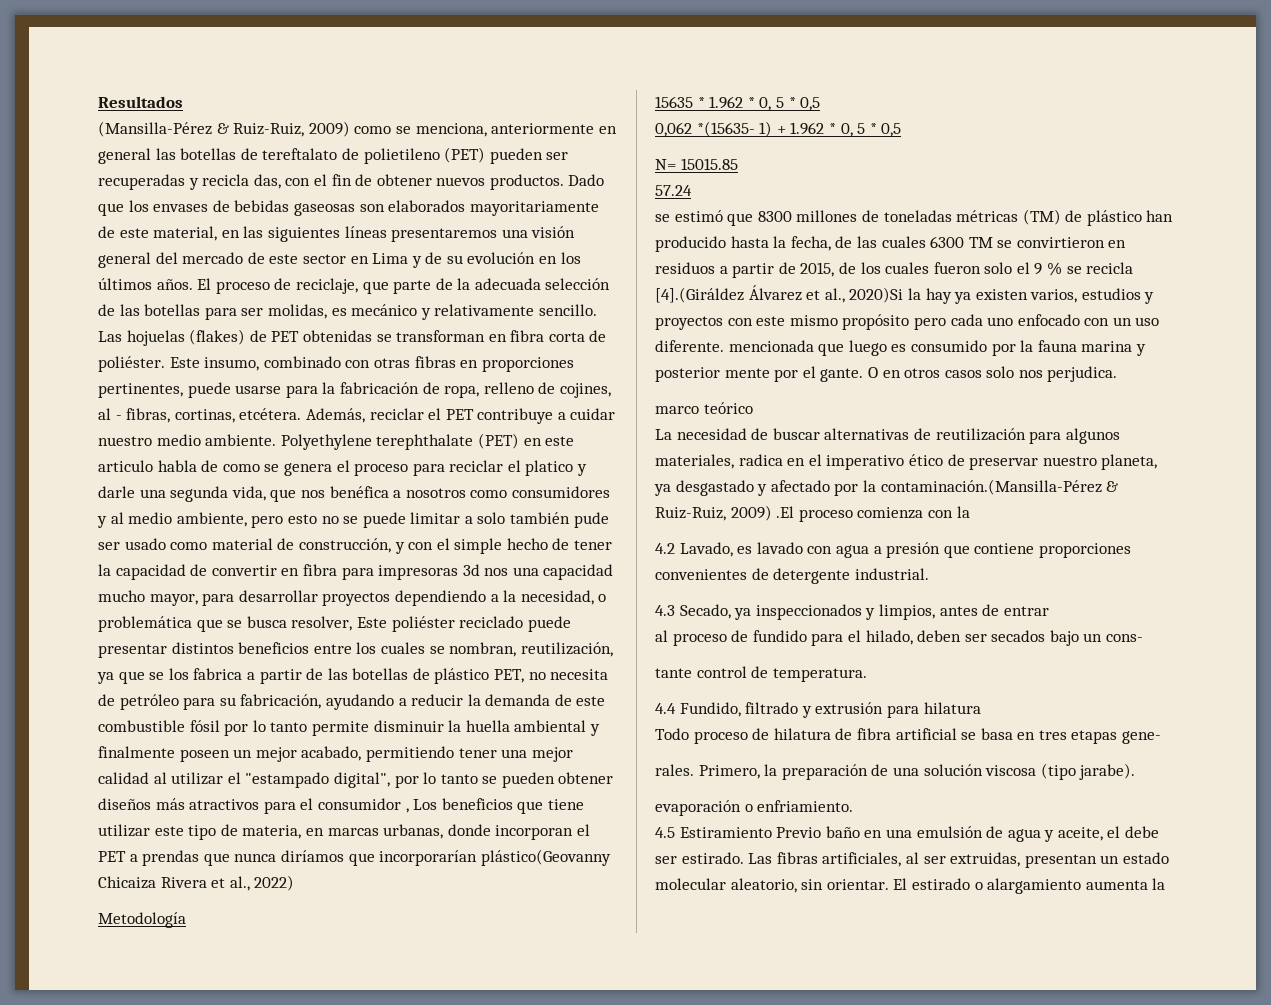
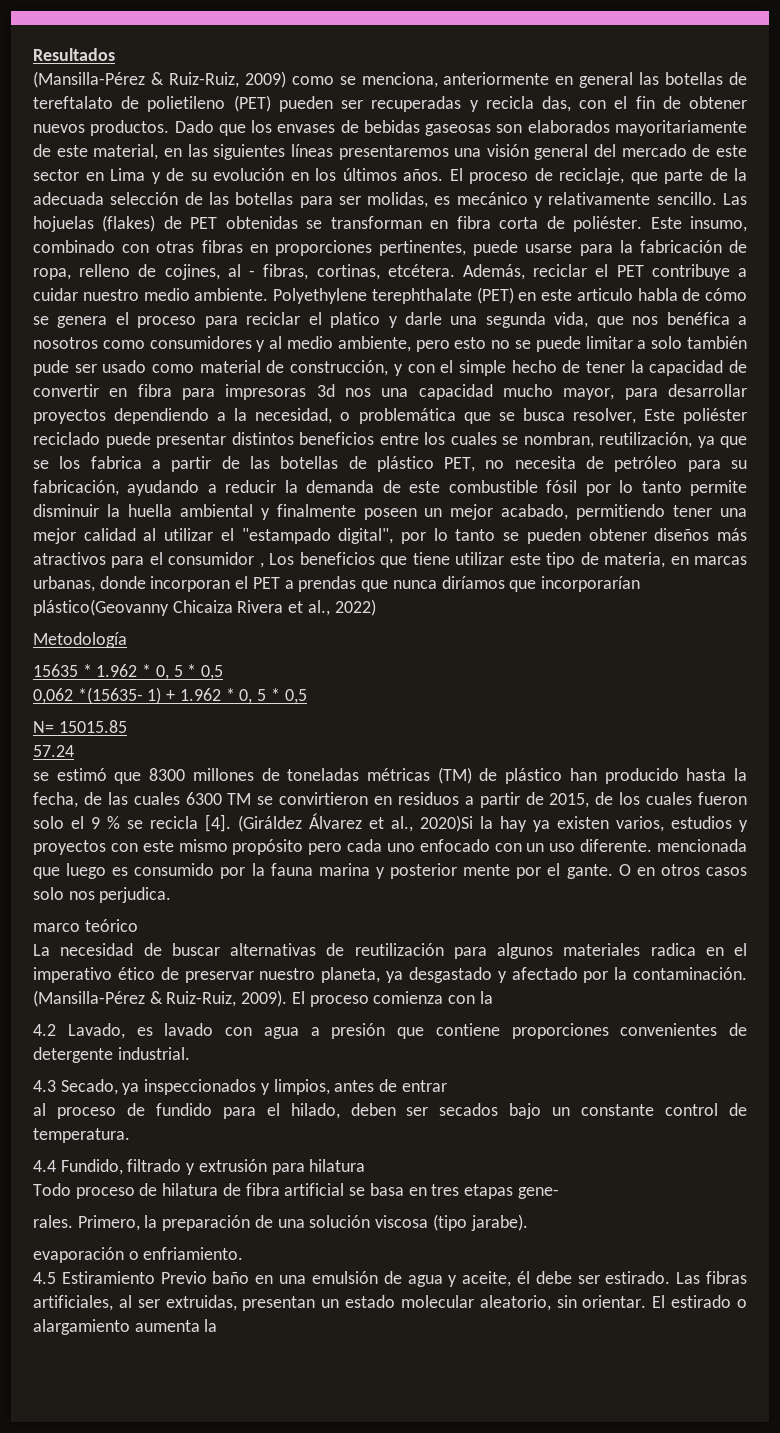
- Polyethylene terephthalate (PET) en este articulo habla de como se genera el proceso para reciclar el platico y darle una segunda vida, que nos benéfica a nosotros como consumidores y al medio ambiente, pero esto no se puede limitar a solo también pude ser usado como material de construcción, y con el simple hecho de tener la capacidad de convertir en fibra para impresoras 3d nos una capacidad mucho mayor, para desarrollar proyectos dependiendo a la necesidad, o problemática que se busca resolver, Este poliéster reciclado puede presentar distintos beneficios entre los cuales se nombran, reutilización, ya que se los fabrica a partir de las botellas de plástico PET, no necesita de petróleo para su fabricación, ayudando a reducir la demanda de este combustible fósil por lo tanto permite disminuir la huella ambiental y finalmente poseen un mejor acabado, permitiendo tener una mejor calidad al utilizar el "estampado digital", por lo tanto se pueden obtener diseños más atractivos para el consumidor , Los beneficios que tiene utilizar este tipo de materia, en marcas urbanas, donde incorporan el PET a prendas que nunca diríamos que incorporarían plástico(Geovanny Chicaiza Rivera et al., 2022)
+ Polyethylene terephthalate (PET) en este articulo habla de cómo se genera el proceso para reciclar el platico y darle una segunda vida, que nos benéfica a nosotros como consumidores y al medio ambiente, pero esto no se puede limitar a solo también pude ser usado como material de construcción, y con el simple hecho de tener la capacidad de convertir en fibra para impresoras 3d nos una capacidad mucho mayor, para desarrollar proyectos dependiendo a la necesidad, o problemática que se busca resolver, Este poliéster reciclado puede presentar distintos beneficios entre los cuales se nombran, reutilización, ya que se los fabrica a partir de las botellas de plástico PET, no necesita de petróleo para su fabricación, ayudando a reducir la demanda de este combustible fósil por lo tanto permite disminuir la huella ambiental y finalmente poseen un mejor acabado, permitiendo tener una mejor calidad al utilizar el "estampado digital", por lo tanto se pueden obtener diseños más atractivos para el consumidor , Los beneficios que tiene utilizar este tipo de materia, en marcas urbanas, donde incorporan el PET a prendas que nunca diríamos que incorporarían plástico(Geovanny Chicaiza Rivera et al., 2022)
- se estimó que 8300 millones de toneladas métricas (TM) de plástico han producido hasta la fecha, de las cuales 6300 TM se convirtieron en residuos a partir de 2015, de los cuales fueron solo el 9 % se recicla [4].(Giráldez Álvarez et al., 2020)Si la hay ya existen varios, estudios y proyectos con este mismo propósito pero cada uno enfocado con un uso diferente. mencionada que luego es consumido por la fauna marina y posterior mente por el gante.
+ se estimó que 8300 millones de toneladas métricas (TM) de plástico han producido hasta la fecha, de las cuales 6300 TM se convirtieron en residuos a partir de 2015, de los cuales fueron solo el 9 % se recicla [4]. (Giráldez Álvarez et al., 2020)Si la hay ya existen varios, estudios y proyectos con este mismo propósito pero cada uno enfocado con un uso diferente. mencionada que luego es consumido por la fauna marina y posterior mente por el gante.
- La necesidad de buscar alternativas de reutilización para algunos materiales, radica en el imperativo ético de preservar nuestro planeta, ya desgastado y afectado por la contaminación.(Mansilla-Pérez & Ruiz-Ruiz, 2009) .El proceso comienza con la
+ La necesidad de buscar alternativas de reutilización para algunos materiales radica en el imperativo ético de preservar nuestro planeta, ya desgastado y afectado por la contaminación. (Mansilla-Pérez & Ruiz-Ruiz, 2009). El proceso comienza con la
- al proceso de fundido para el hilado, deben ser secados bajo un cons-
- tante control de temperatura.
+ al proceso de fundido para el hilado, deben ser secados bajo un constante control de temperatura.
- 4.5 Estiramiento Previo baño en una emulsión de agua y aceite, el debe ser estirado.
+ 4.5 Estiramiento Previo baño en una emulsión de agua y aceite, él debe ser estirado.

